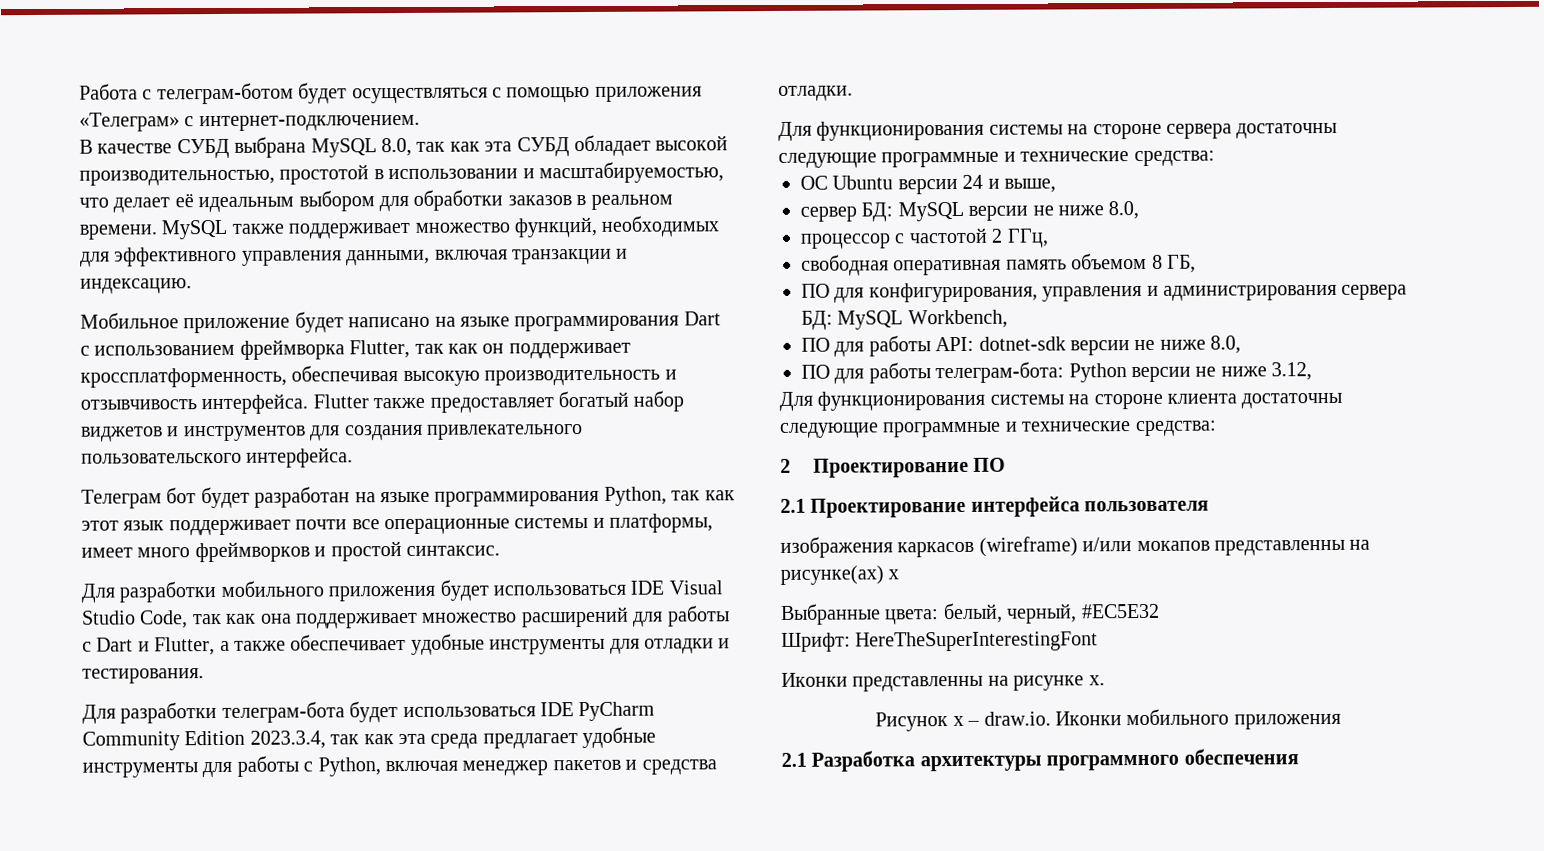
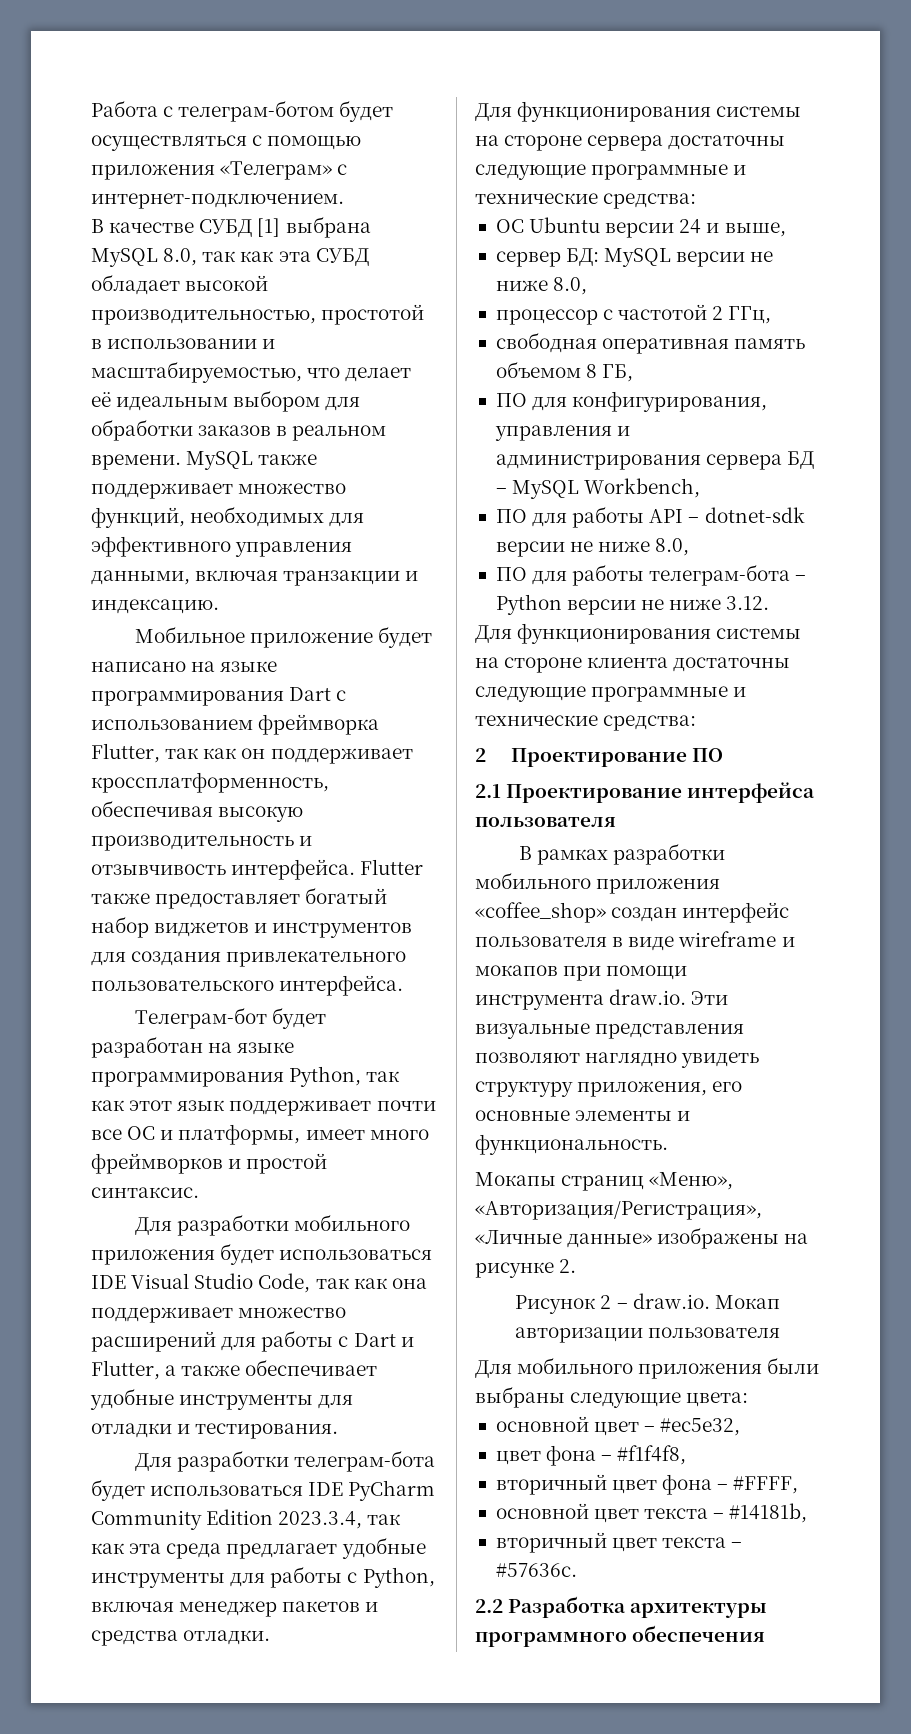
- В качестве СУБД выбрана MySQL 8.0, так как эта СУБД обладает высокой производительностью, простотой в использовании и масштабируемостью, что делает её идеальным выбором для обработки заказов в реальном времени.
+ В качестве СУБД [1] выбрана MySQL 8.0, так как эта СУБД обладает высокой производительностью, простотой в использовании и масштабируемостью, что делает её идеальным выбором для обработки заказов в реальном времени.
- Телеграм бот будет разработан на языке программирования Python, так как этот язык поддерживает почти все операционные системы и платформы, имеет много фреймворков и простой синтаксис.
+ Телеграм-бот будет разработан на языке программирования Python, так как этот язык поддерживает почти все ОС и платформы, имеет много фреймворков и простой синтаксис.
- ПО для конфигурирования, управления и администрирования сервера БД: MySQL Workbench,
+ ПО для конфигурирования, управления и администрирования сервера БД – MySQL Workbench,
- ПО для работы API: dotnet-sdk версии не ниже 8.0,
+ ПО для работы API – dotnet-sdk версии не ниже 8.0,
- ПО для работы телеграм-бота: Python версии не ниже 3.12,
+ ПО для работы телеграм-бота – Python версии не ниже 3.12.
- изображения каркасов (wireframe) и/или мокапов представленны на рисунке(ах) х
- Выбранные цвета: белый, черный, #EC5E32
- Шрифт: HereTheSuperInterestingFont
- Иконки представленны на рисунке х.
+ В рамках разработки мобильного приложения «coffee_shop» создан интерфейс пользователя в виде wireframe и мокапов при помощи инструмента draw.io. Эти визуальные представления позволяют наглядно увидеть структуру приложения, его основные элементы и функциональность.
+ Мокапы страниц «Меню», «Авторизация/Регистрация», «Личные данные» изображены на рисунке 2.
- Рисунок х – draw.io. Иконки мобильного приложения
- 2.1 Разработка архитектуры программного обеспечения
+ Рисунок 2 – draw.io. Мокап авторизации пользователя
+ Для мобильного приложения были выбраны следующие цвета:
+ основной цвет – #ec5e32,
+ цвет фона – #f1f4f8,
+ вторичный цвет фона – #FFFF,
+ основной цвет текста – #14181b,
+ вторичный цвет текста – #57636c.
+ 2.2 Разработка архитектуры программного обеспечения

